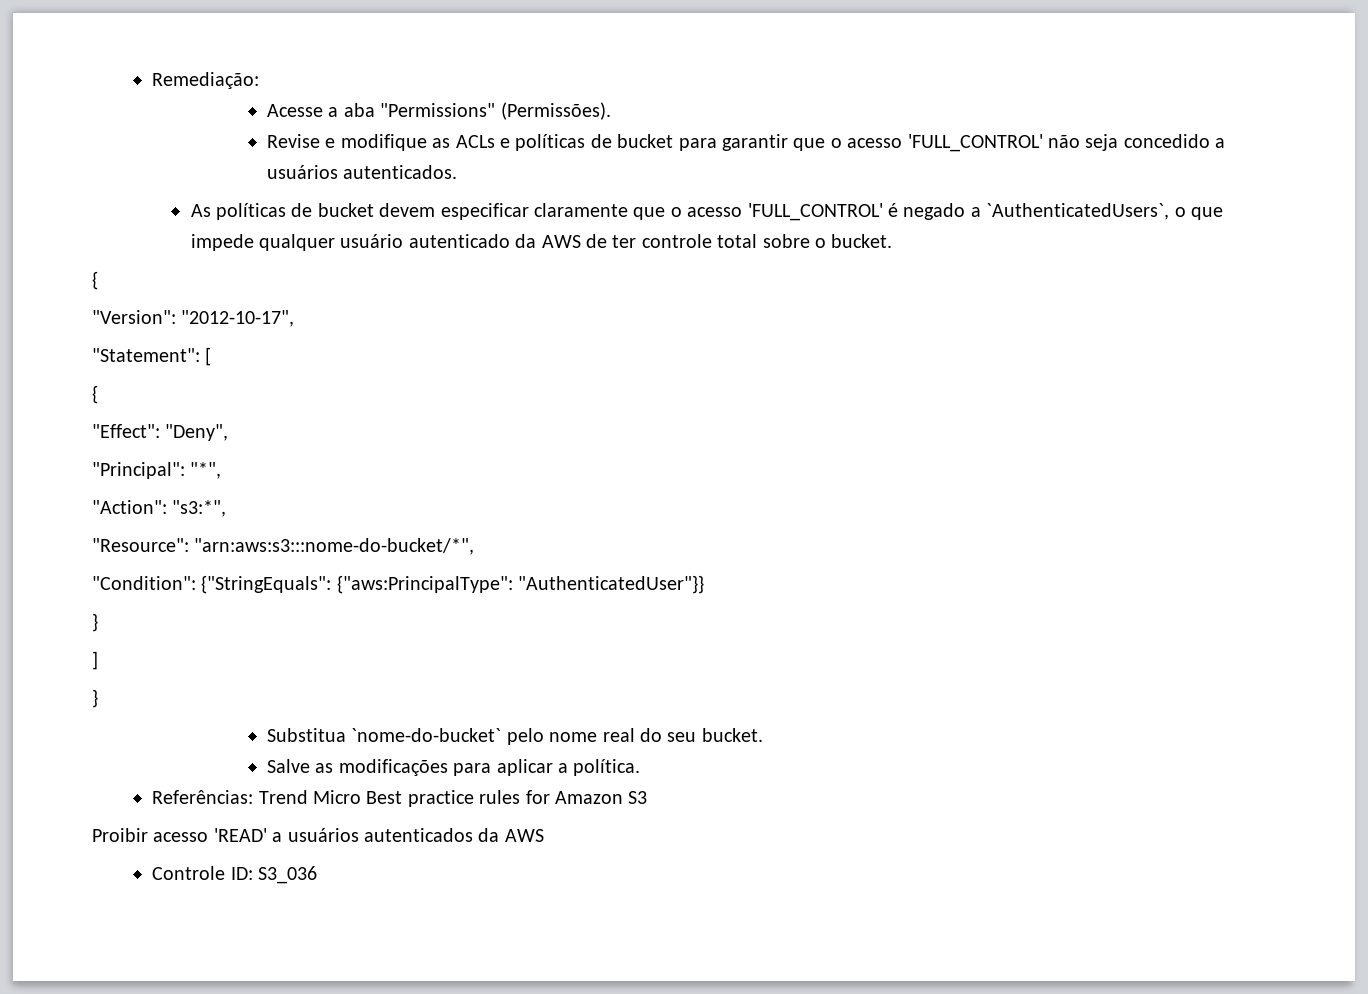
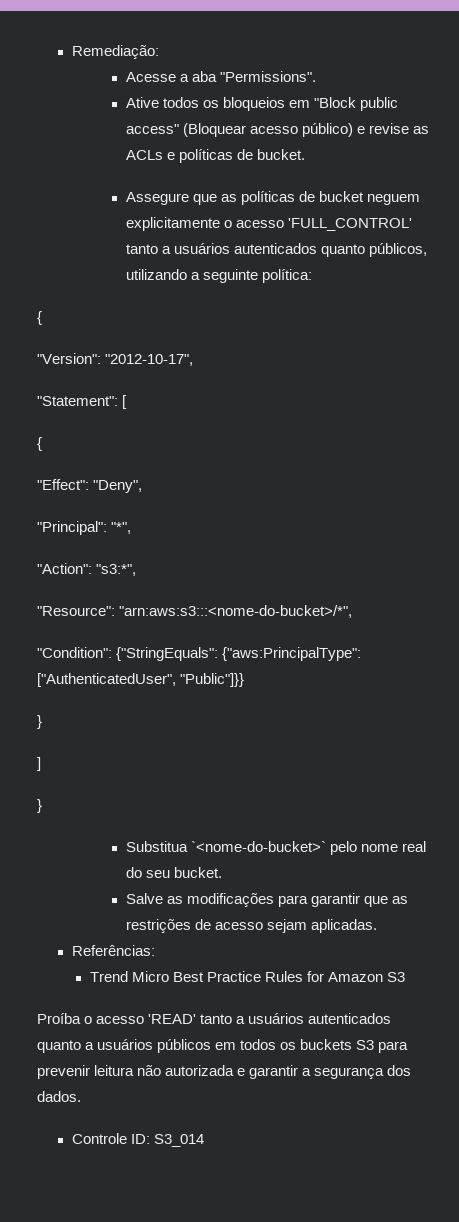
- Acesse a aba "Permissions" (Permissões).
- Revise e modifique as ACLs e políticas de bucket para garantir que o acesso 'FULL_CONTROL' não seja concedido a usuários autenticados.
- As políticas de bucket devem especificar claramente que o acesso 'FULL_CONTROL' é negado a `AuthenticatedUsers`, o que impede qualquer usuário autenticado da AWS de ter controle total sobre o bucket.
+ Acesse a aba "Permissions".
+ Ative todos os bloqueios em "Block public access" (Bloquear acesso público) e revise as ACLs e políticas de bucket.
+ Assegure que as políticas de bucket neguem explicitamente o acesso 'FULL_CONTROL' tanto a usuários autenticados quanto públicos, utilizando a seguinte política:
- "Resource": "arn:aws:s3:::nome-do-bucket/*",
+ "Resource": "arn:aws:s3:::<nome-do-bucket>/*",
- "Condition": {"StringEquals": {"aws:PrincipalType": "AuthenticatedUser"}}
+ "Condition": {"StringEquals": {"aws:PrincipalType": ["AuthenticatedUser", "Public"]}}
- Substitua `nome-do-bucket` pelo nome real do seu bucket.
+ Substitua `<nome-do-bucket>` pelo nome real do seu bucket.
- Salve as modificações para aplicar a política.
+ Salve as modificações para garantir que as restrições de acesso sejam aplicadas.
- Referências: Trend Micro Best practice rules for Amazon S3
+ Referências:
+ Trend Micro Best Practice Rules for Amazon S3
- Proibir acesso 'READ' a usuários autenticados da AWS
+ Proíba o acesso 'READ' tanto a usuários autenticados quanto a usuários públicos em todos os buckets S3 para prevenir leitura não autorizada e garantir a segurança dos dados.
- Controle ID: S3_036
+ Controle ID: S3_014

